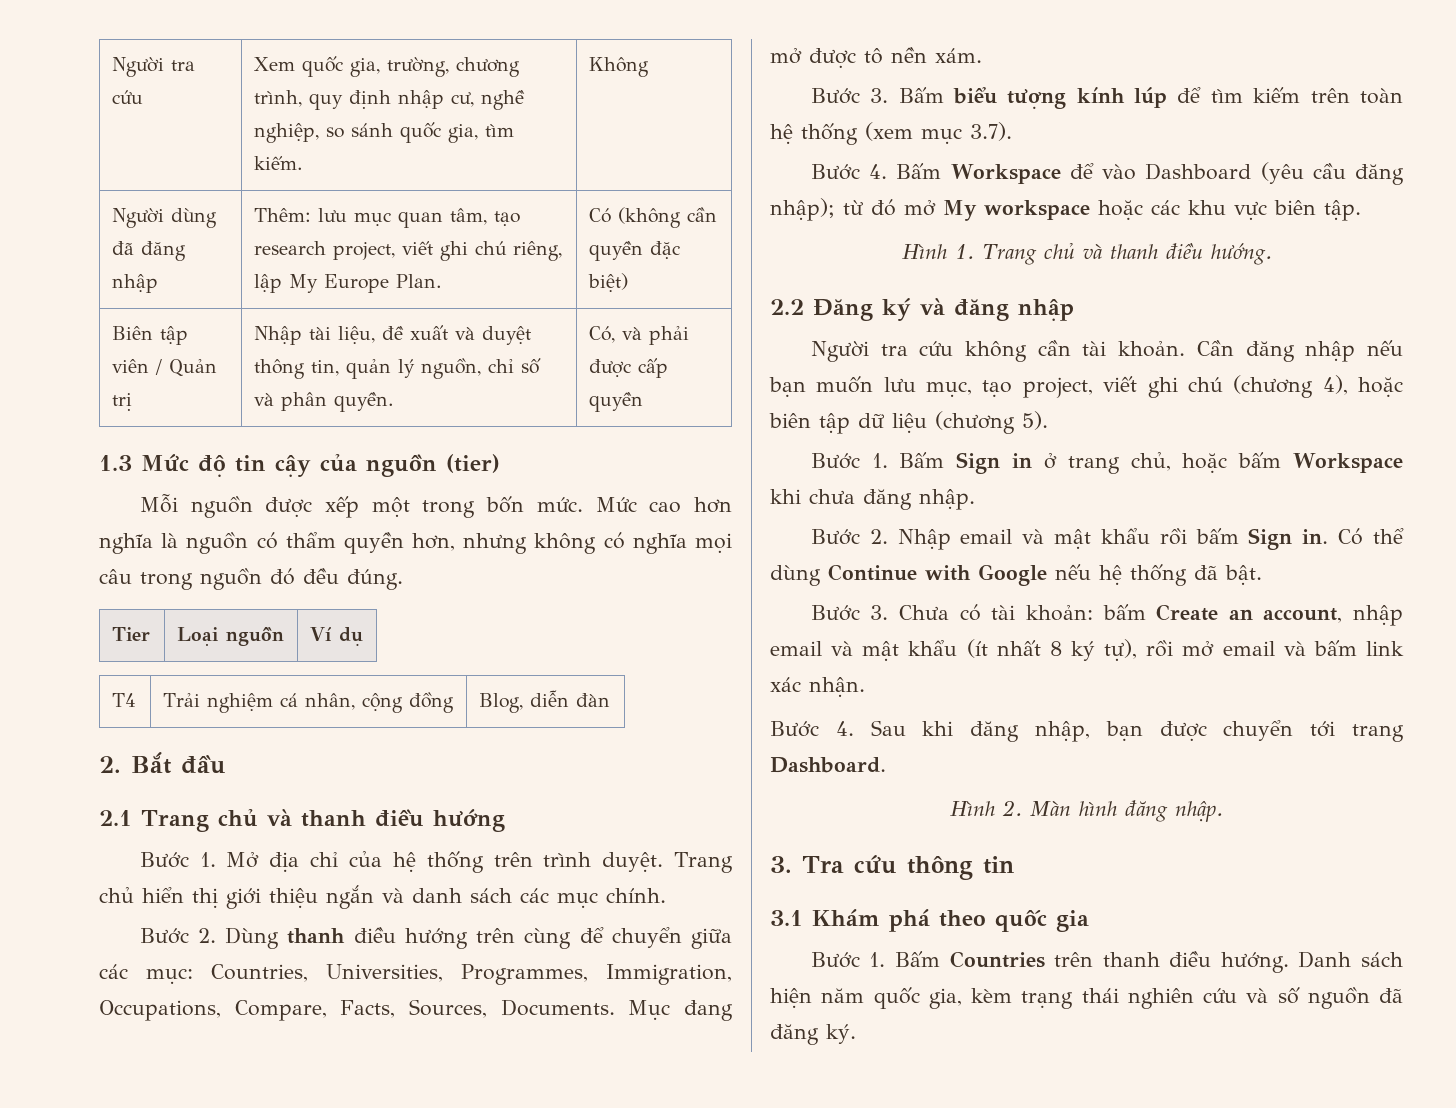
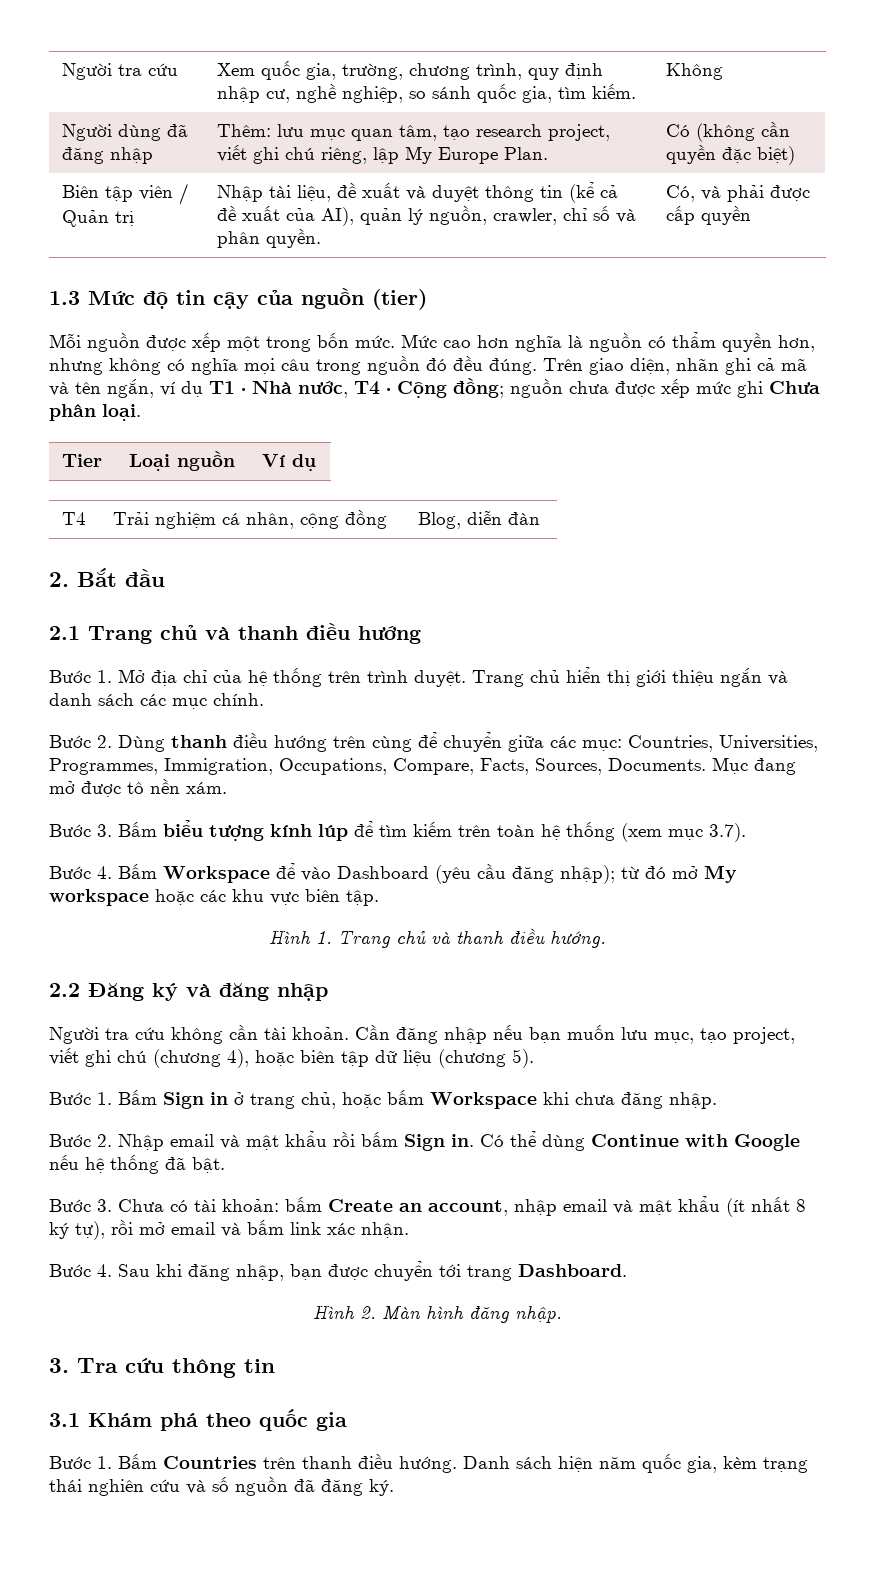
- Biên tập viên / Quản trị | Nhập tài liệu, đề xuất và duyệt thông tin, quản lý nguồn, chỉ số và phân quyền. | Có, và phải được cấp quyền
+ Biên tập viên / Quản trị | Nhập tài liệu, đề xuất và duyệt thông tin (kể cả đề xuất của AI), quản lý nguồn, crawler, chỉ số và phân quyền. | Có, và phải được cấp quyền
+ Trên giao diện, nhãn ghi cả mã và tên ngắn, ví dụ T1 · Nhà nước, T4 · Cộng đồng; nguồn chưa được xếp mức ghi Chưa phân loại.

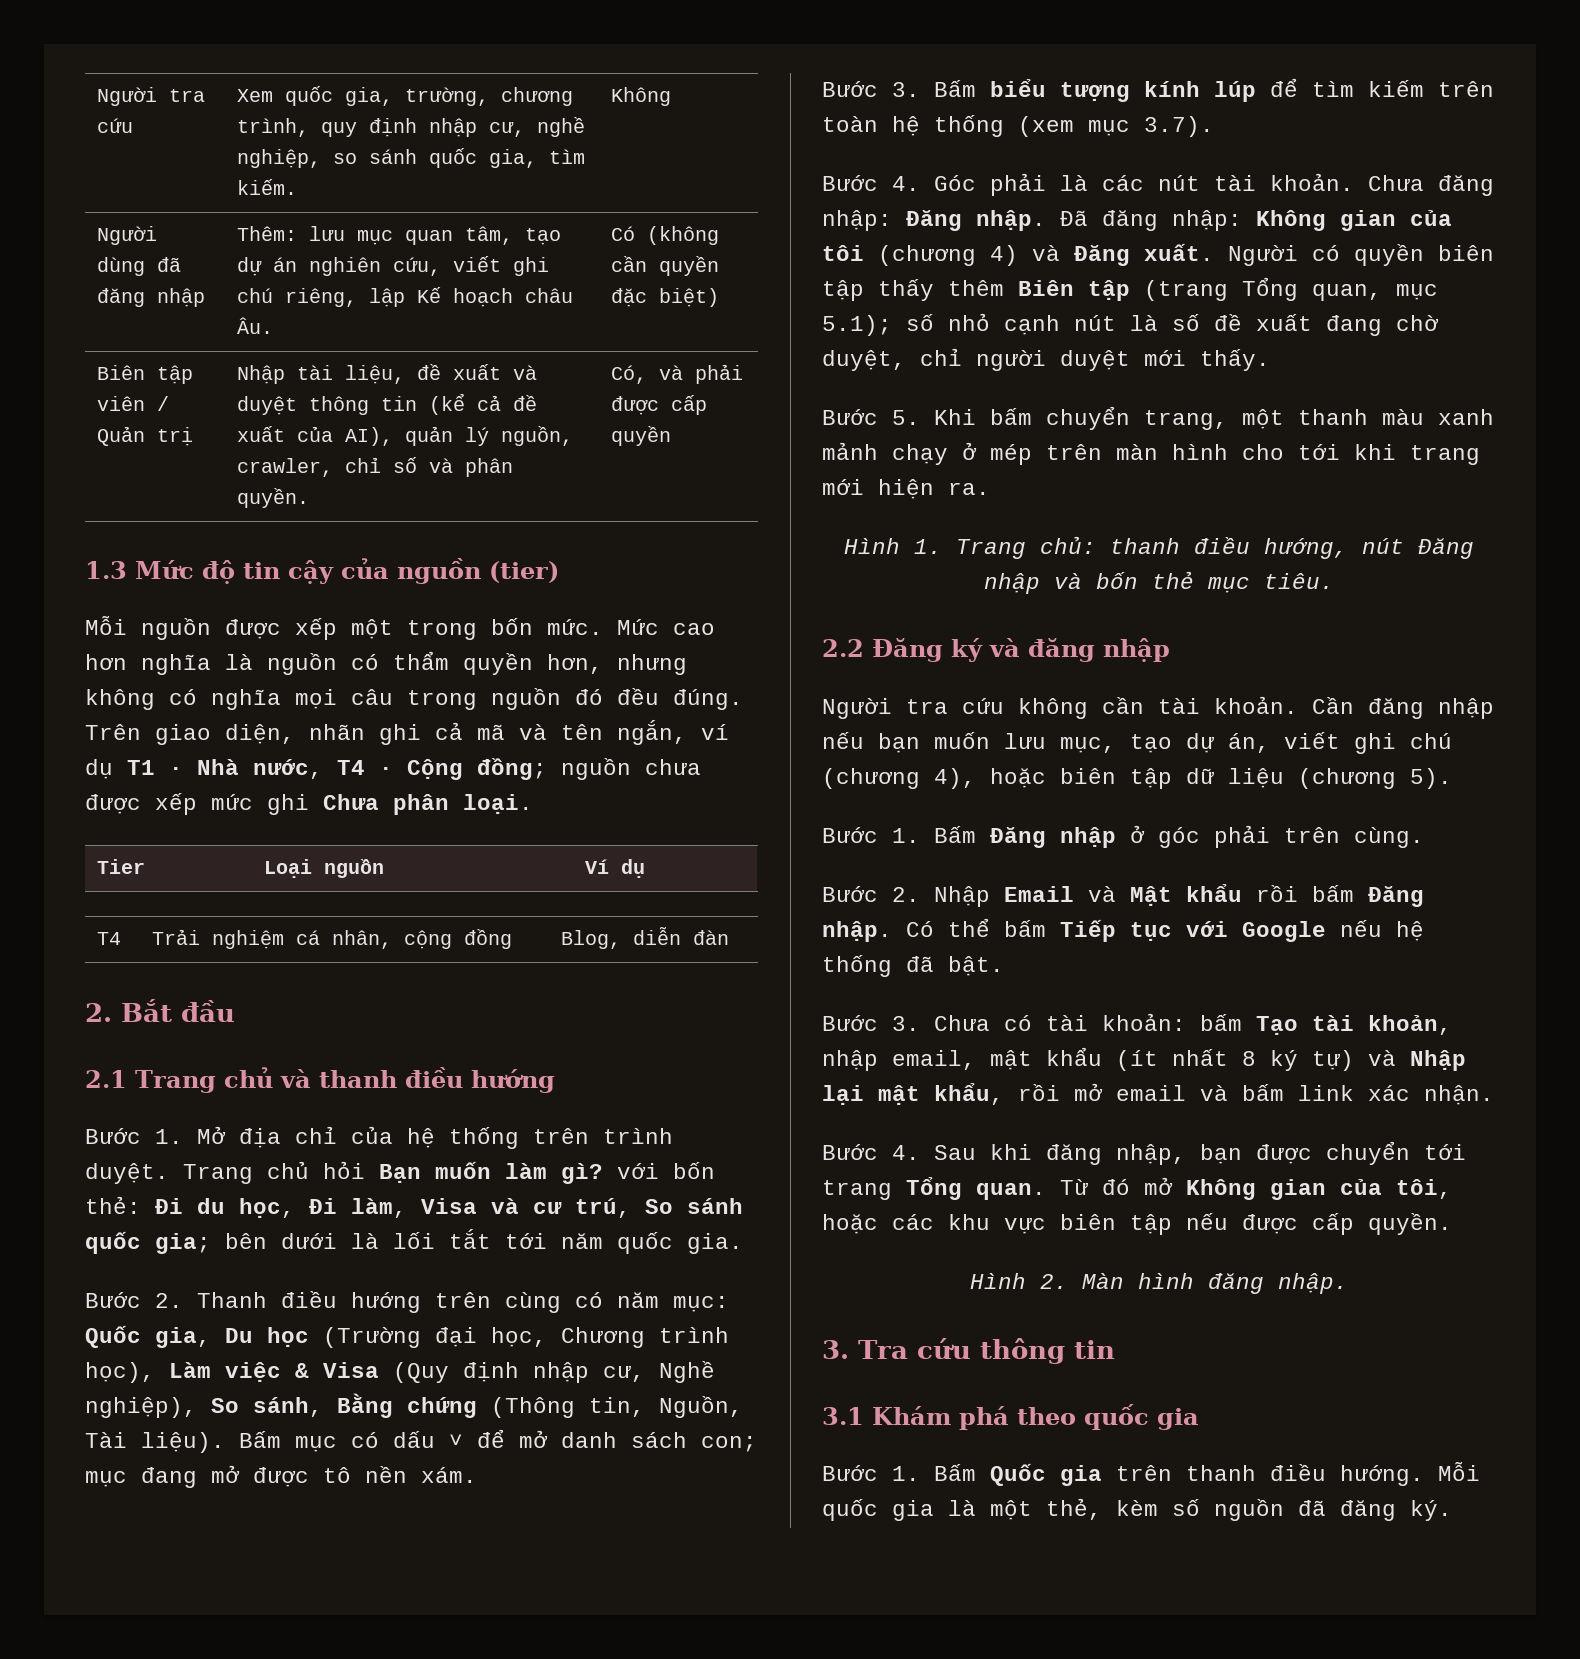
- Người dùng đã đăng nhập | Thêm: lưu mục quan tâm, tạo research project, viết ghi chú riêng, lập My Europe Plan. | Có (không cần quyền đặc biệt)
+ Người dùng đã đăng nhập | Thêm: lưu mục quan tâm, tạo dự án nghiên cứu, viết ghi chú riêng, lập Kế hoạch châu Âu. | Có (không cần quyền đặc biệt)
- Trang chủ hiển thị giới thiệu ngắn và danh sách các mục chính.
- Bước 2. Dùng thanh điều hướng trên cùng để chuyển giữa các mục: Countries, Universities, Programmes, Immigration, Occupations, Compare, Facts, Sources, Documents. Mục đang mở được tô nền xám.
+ Trang chủ hỏi Bạn muốn làm gì? với bốn thẻ: Đi du học, Đi làm, Visa và cư trú, So sánh quốc gia; bên dưới là lối tắt tới năm quốc gia.
+ Bước 2. Thanh điều hướng trên cùng có năm mục: Quốc gia, Du học (Trường đại học, Chương trình học), Làm việc & Visa (Quy định nhập cư, Nghề nghiệp), So sánh, Bằng chứng (Thông tin, Nguồn, Tài liệu). Bấm mục có dấu ˅ để mở danh sách con; mục đang mở được tô nền xám.
- Bước 4. Bấm Workspace để vào Dashboard (yêu cầu đăng nhập); từ đó mở My workspace hoặc các khu vực biên tập.
- Hình 1. Trang chủ và thanh điều hướng.
+ Bước 4. Góc phải là các nút tài khoản. Chưa đăng nhập: Đăng nhập. Đã đăng nhập: Không gian của tôi (chương 4) và Đăng xuất. Người có quyền biên tập thấy thêm Biên tập (trang Tổng quan, mục 5.1); số nhỏ cạnh nút là số đề xuất đang chờ duyệt, chỉ người duyệt mới thấy.
+ Bước 5. Khi bấm chuyển trang, một thanh màu xanh mảnh chạy ở mép trên màn hình cho tới khi trang mới hiện ra.
+ Hình 1. Trang chủ: thanh điều hướng, nút Đăng nhập và bốn thẻ mục tiêu.
- Cần đăng nhập nếu bạn muốn lưu mục, tạo project, viết ghi chú (chương 4), hoặc biên tập dữ liệu (chương 5).
+ Cần đăng nhập nếu bạn muốn lưu mục, tạo dự án, viết ghi chú (chương 4), hoặc biên tập dữ liệu (chương 5).
- Bước 1. Bấm Sign in ở trang chủ, hoặc bấm Workspace khi chưa đăng nhập.
- Bước 2. Nhập email và mật khẩu rồi bấm Sign in. Có thể dùng Continue with Google nếu hệ thống đã bật.
+ Bước 1. Bấm Đăng nhập ở góc phải trên cùng.
+ Bước 2. Nhập Email và Mật khẩu rồi bấm Đăng nhập. Có thể bấm Tiếp tục với Google nếu hệ thống đã bật.
- Bước 3. Chưa có tài khoản: bấm Create an account, nhập email và mật khẩu (ít nhất 8 ký tự), rồi mở email và bấm link xác nhận.
+ Bước 3. Chưa có tài khoản: bấm Tạo tài khoản, nhập email, mật khẩu (ít nhất 8 ký tự) và Nhập lại mật khẩu, rồi mở email và bấm link xác nhận.
- Bước 4. Sau khi đăng nhập, bạn được chuyển tới trang Dashboard.
+ Bước 4. Sau khi đăng nhập, bạn được chuyển tới trang Tổng quan. Từ đó mở Không gian của tôi, hoặc các khu vực biên tập nếu được cấp quyền.
- Bước 1. Bấm Countries trên thanh điều hướng.
+ Bước 1. Bấm Quốc gia trên thanh điều hướng.
- Danh sách hiện năm quốc gia, kèm trạng thái nghiên cứu và số nguồn đã đăng ký.
+ Mỗi quốc gia là một thẻ, kèm số nguồn đã đăng ký.

